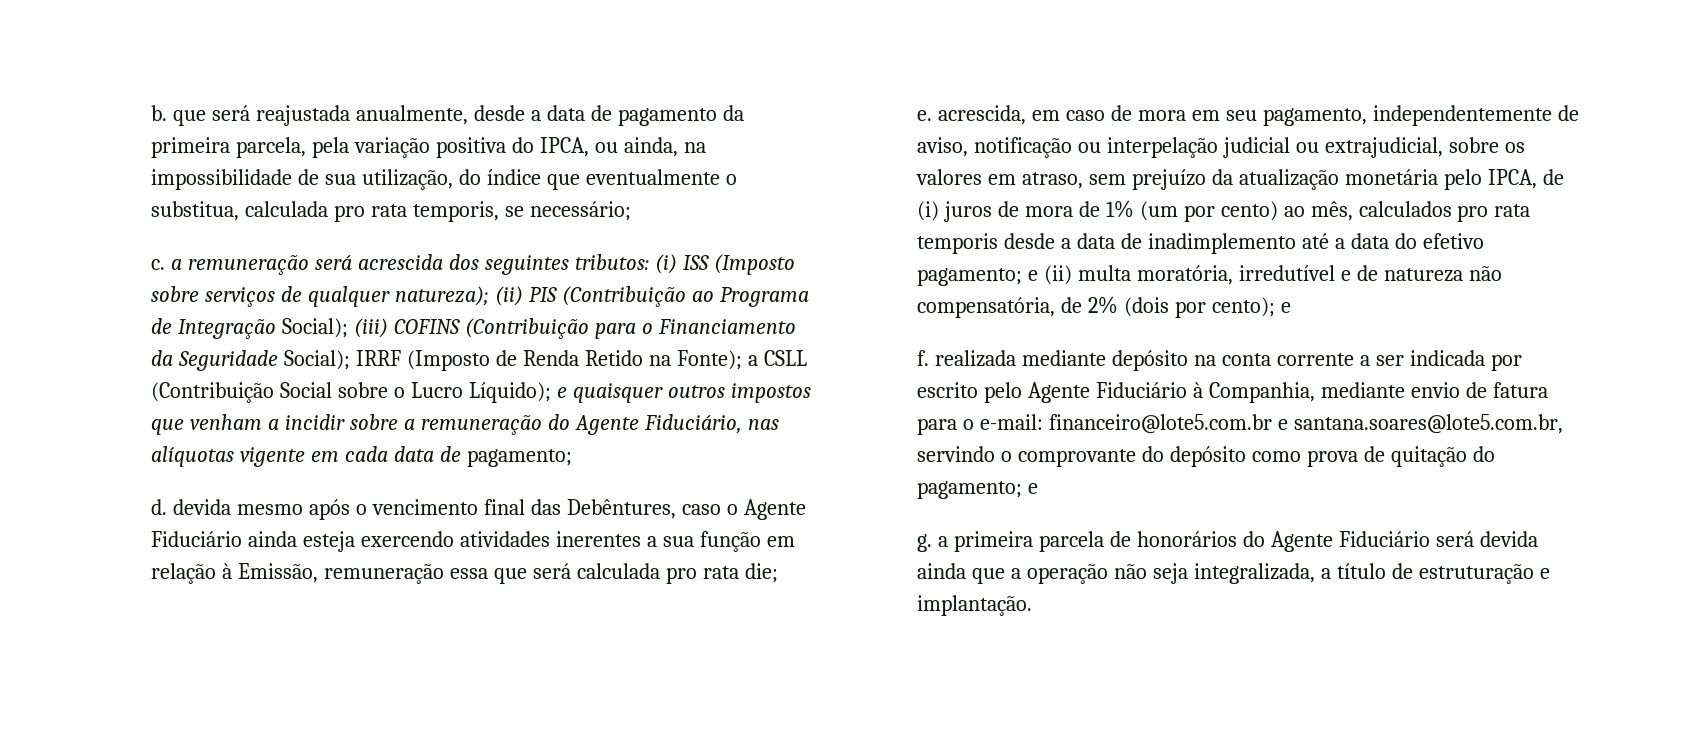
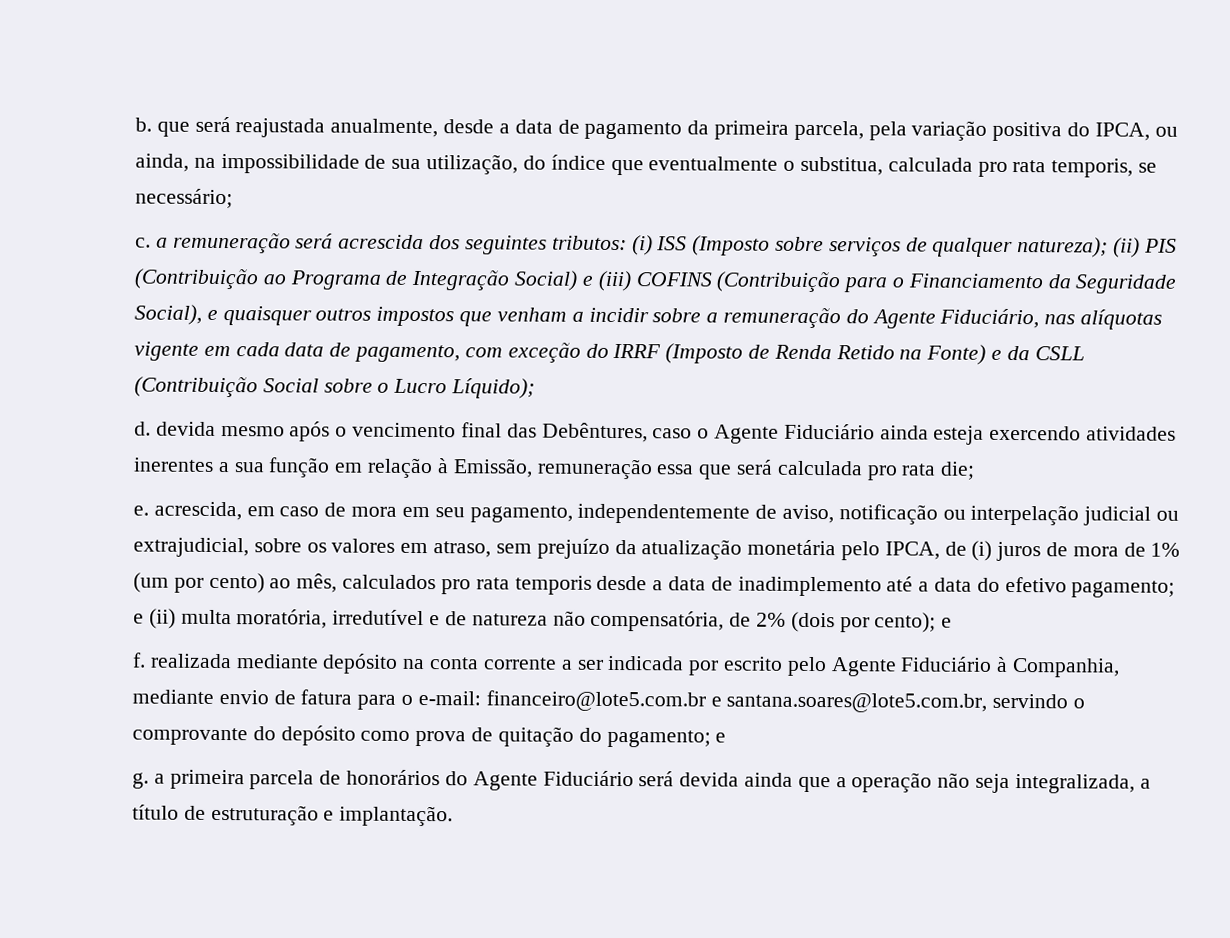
- c. a remuneração será acrescida dos seguintes tributos: (i) ISS (Imposto sobre serviços de qualquer natureza); (ii) PIS (Contribuição ao Programa de Integração Social); (iii) COFINS (Contribuição para o Financiamento da Seguridade Social); IRRF (Imposto de Renda Retido na Fonte); a CSLL (Contribuição Social sobre o Lucro Líquido); e quaisquer outros impostos que venham a incidir sobre a remuneração do Agente Fiduciário, nas alíquotas vigente em cada data de pagamento;
+ c. a remuneração será acrescida dos seguintes tributos: (i) ISS (Imposto sobre serviços de qualquer natureza); (ii) PIS (Contribuição ao Programa de Integração Social) e (iii) COFINS (Contribuição para o Financiamento da Seguridade Social), e quaisquer outros impostos que venham a incidir sobre a remuneração do Agente Fiduciário, nas alíquotas vigente em cada data de pagamento, com exceção do IRRF (Imposto de Renda Retido na Fonte) e da CSLL (Contribuição Social sobre o Lucro Líquido);

